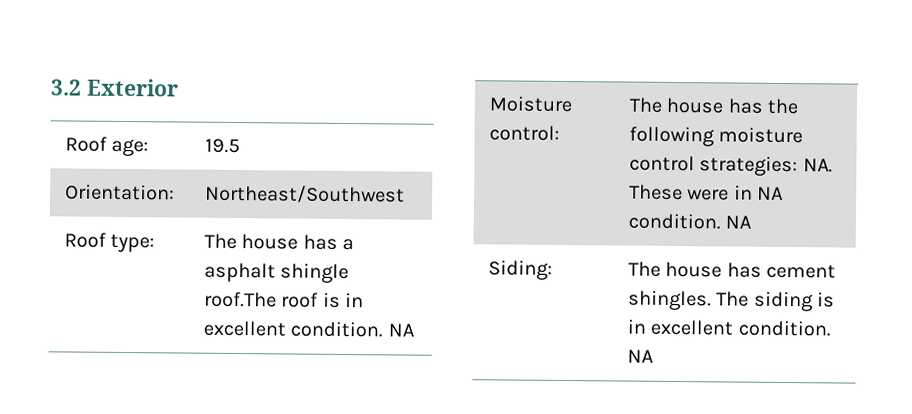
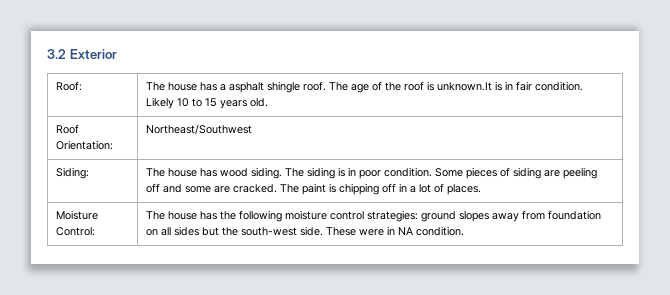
- Roof age: | 19.5
- Orientation: | Northeast/Southwest
- Roof type: | The house has a asphalt shingle roof.The roof is in excellent condition. NA
+ Roof: | The house has a asphalt shingle roof. The age of the roof is unknown.It is in fair condition. Likely 10 to 15 years old.
+ Roof Orientation: | Northeast/Southwest
+ Siding: | The house has wood siding. The siding is in poor condition. Some pieces of siding are peeling off and some are cracked. The paint is chipping off in a lot of places.
- Moisture control: | The house has the following moisture control strategies: NA. These were in NA condition. NA
- Siding: | The house has cement shingles. The siding is in excellent condition. NA
+ Moisture Control: | The house has the following moisture control strategies: ground slopes away from foundation on all sides but the south-west side. These were in NA condition.

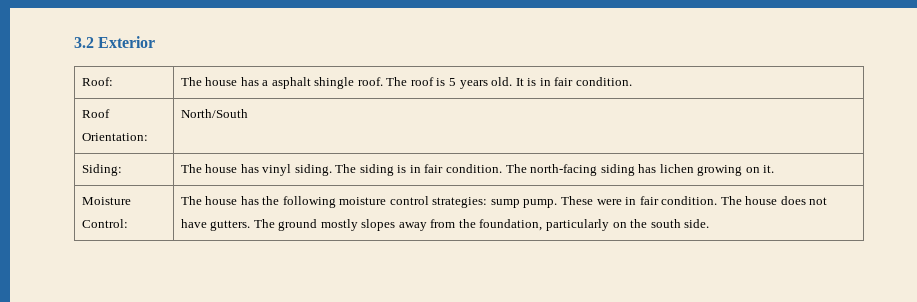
- Roof: | The house has a asphalt shingle roof. The age of the roof is unknown.It is in fair condition. Likely 10 to 15 years old.
+ Roof: | The house has a asphalt shingle roof. The roof is 5 years old. It is in fair condition.
- Roof Orientation: | Northeast/Southwest
+ Roof Orientation: | North/South
- Siding: | The house has wood siding. The siding is in poor condition. Some pieces of siding are peeling off and some are cracked. The paint is chipping off in a lot of places.
+ Siding: | The house has vinyl siding. The siding is in fair condition. The north-facing siding has lichen growing on it.
- Moisture Control: | The house has the following moisture control strategies: ground slopes away from foundation on all sides but the south-west side. These were in NA condition.
+ Moisture Control: | The house has the following moisture control strategies: sump pump. These were in fair condition. The house does not have gutters. The ground mostly slopes away from the foundation, particularly on the south side.

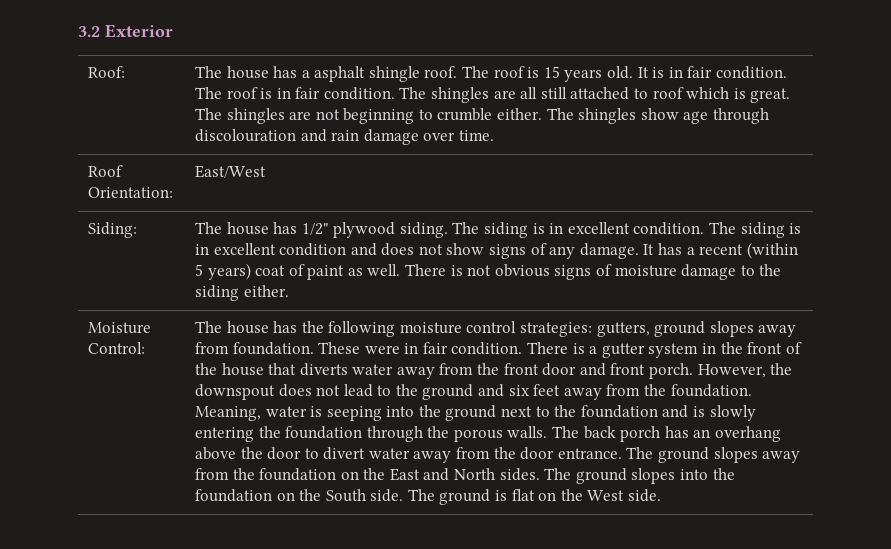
- The roof is 5 years old.
+ The roof is 15 years old.
+ The roof is in fair condition. The shingles are all still attached to roof which is great. The shingles are not beginning to crumble either. The shingles show age through discolouration and rain damage over time.
- Roof Orientation: | North/South
+ Roof Orientation: | East/West
- The house has vinyl siding.
+ The house has 1/2" plywood siding.
- The siding is in fair condition. The north-facing siding has lichen growing on it.
+ The siding is in excellent condition. The siding is in excellent condition and does not show signs of any damage. It has a recent (within 5 years) coat of paint as well. There is not obvious signs of moisture damage to the siding either.
- The house has the following moisture control strategies: sump pump.
+ The house has the following moisture control strategies: gutters, ground slopes away from foundation.
- The house does not have gutters. The ground mostly slopes away from the foundation, particularly on the south side.
+ There is a gutter system in the front of the house that diverts water away from the front door and front porch. However, the downspout does not lead to the ground and six feet away from the foundation. Meaning, water is seeping into the ground next to the foundation and is slowly entering the foundation through the porous walls. The back porch has an overhang above the door to divert water away from the door entrance. The ground slopes away from the foundation on the East and North sides. The ground slopes into the foundation on the South side. The ground is flat on the West side.

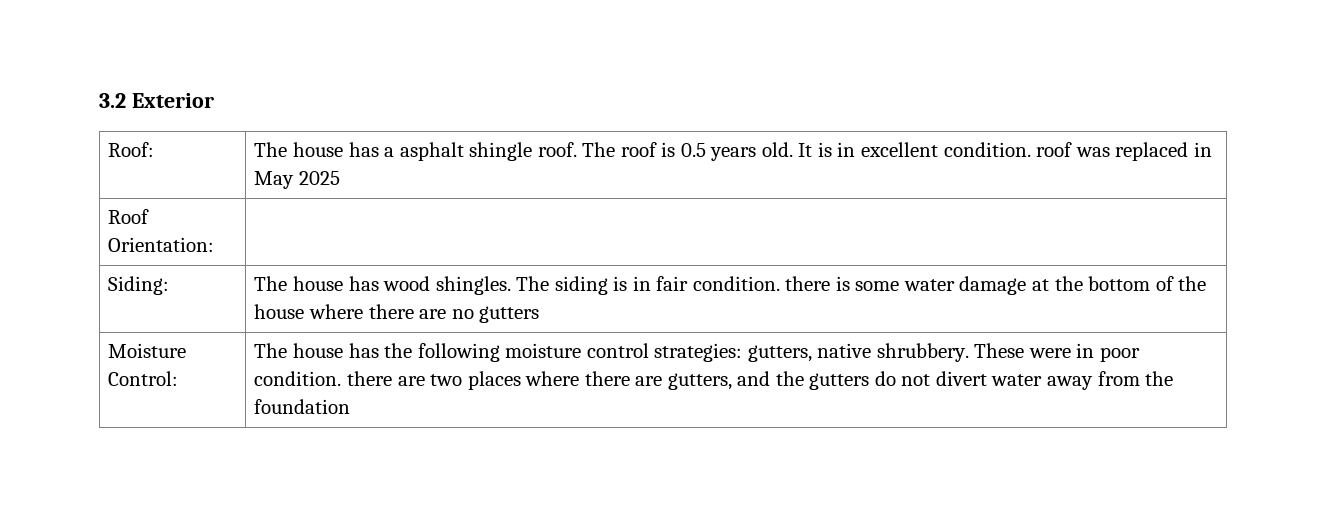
- The roof is 15 years old.
+ The roof is 0.5 years old.
- It is in fair condition. The roof is in fair condition. The shingles are all still attached to roof which is great. The shingles are not beginning to crumble either. The shingles show age through discolouration and rain damage over time.
+ It is in excellent condition. roof was replaced in May 2025
- Roof Orientation: | East/West
+ Roof Orientation: |
- The house has 1/2" plywood siding. The siding is in excellent condition. The siding is in excellent condition and does not show signs of any damage. It has a recent (within 5 years) coat of paint as well. There is not obvious signs of moisture damage to the siding either.
+ The house has wood shingles. The siding is in fair condition. there is some water damage at the bottom of the house where there are no gutters
- The house has the following moisture control strategies: gutters, ground slopes away from foundation. These were in fair condition. There is a gutter system in the front of the house that diverts water away from the front door and front porch. However, the downspout does not lead to the ground and six feet away from the foundation. Meaning, water is seeping into the ground next to the foundation and is slowly entering the foundation through the porous walls. The back porch has an overhang above the door to divert water away from the door entrance. The ground slopes away from the foundation on the East and North sides. The ground slopes into the foundation on the South side. The ground is flat on the West side.
+ The house has the following moisture control strategies: gutters, native shrubbery. These were in poor condition. there are two places where there are gutters, and the gutters do not divert water away from the foundation

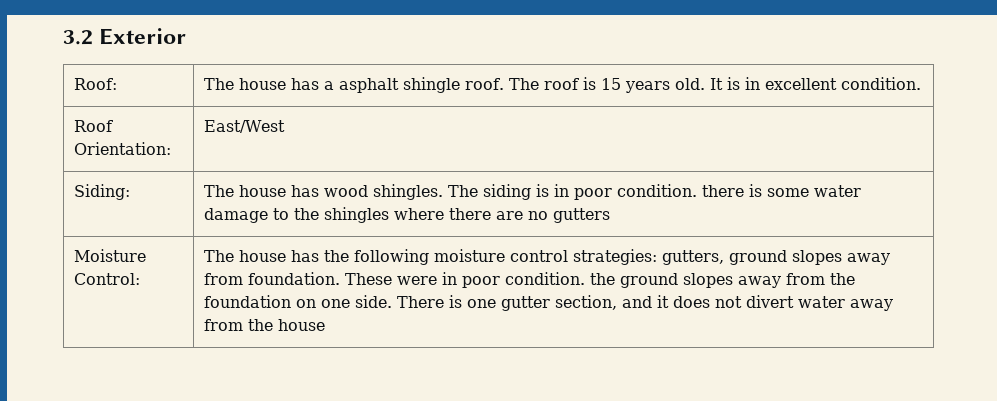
- Roof: | The house has a asphalt shingle roof. The roof is 0.5 years old. It is in excellent condition. roof was replaced in May 2025
+ Roof: | The house has a asphalt shingle roof. The roof is 15 years old. It is in excellent condition.
- Roof Orientation: |
+ Roof Orientation: | East/West
- Siding: | The house has wood shingles. The siding is in fair condition. there is some water damage at the bottom of the house where there are no gutters
+ Siding: | The house has wood shingles. The siding is in poor condition. there is some water damage to the shingles where there are no gutters
- The house has the following moisture control strategies: gutters, native shrubbery.
+ The house has the following moisture control strategies: gutters, ground slopes away from foundation.
- These were in poor condition. there are two places where there are gutters, and the gutters do not divert water away from the foundation
+ These were in poor condition. the ground slopes away from the foundation on one side. There is one gutter section, and it does not divert water away from the house

